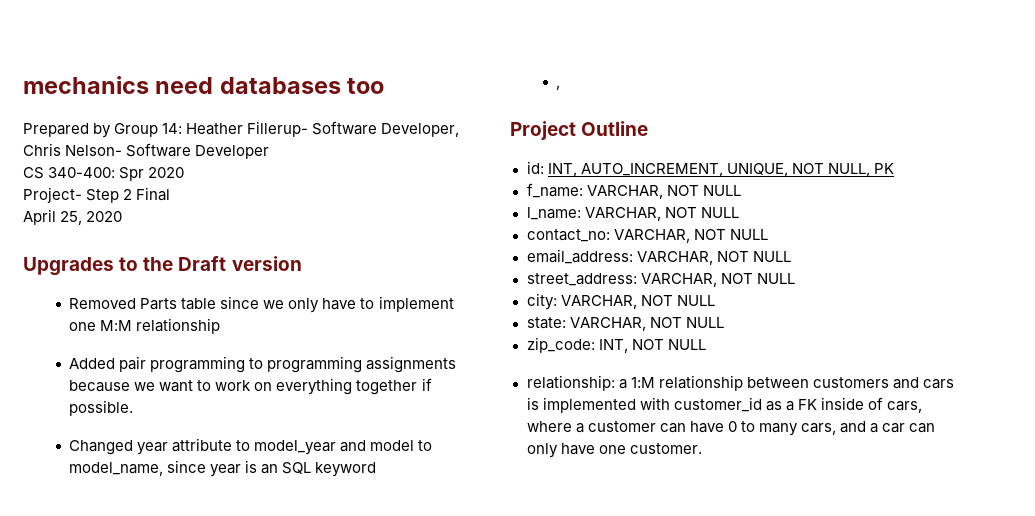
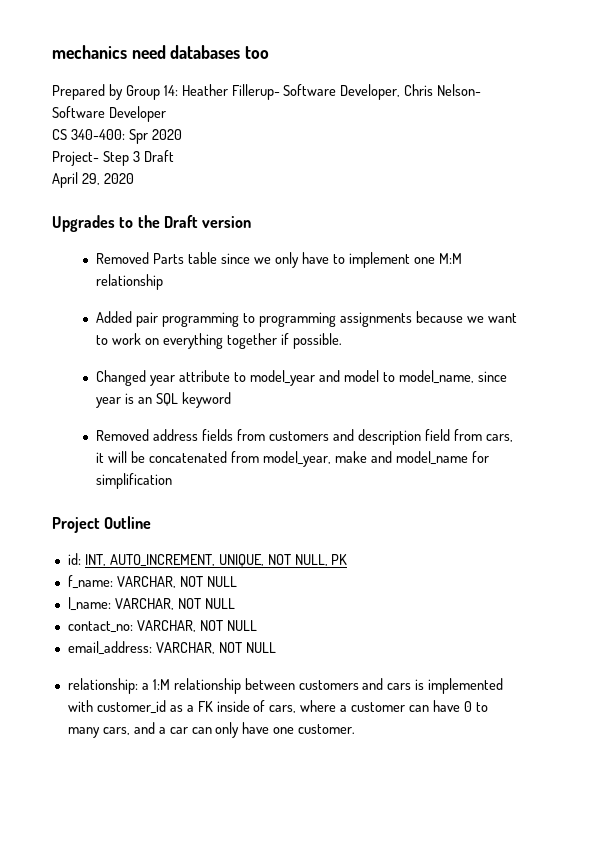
- Project- Step 2 Final
+ Project- Step 3 Draft
- April 25, 2020
+ April 29, 2020
- ,
+ Removed address fields from customers and description field from cars, it will be concatenated from model_year, make and model_name for simplification
- street_address: VARCHAR, NOT NULL
- city: VARCHAR, NOT NULL
- state: VARCHAR, NOT NULL
- zip_code: INT, NOT NULL

